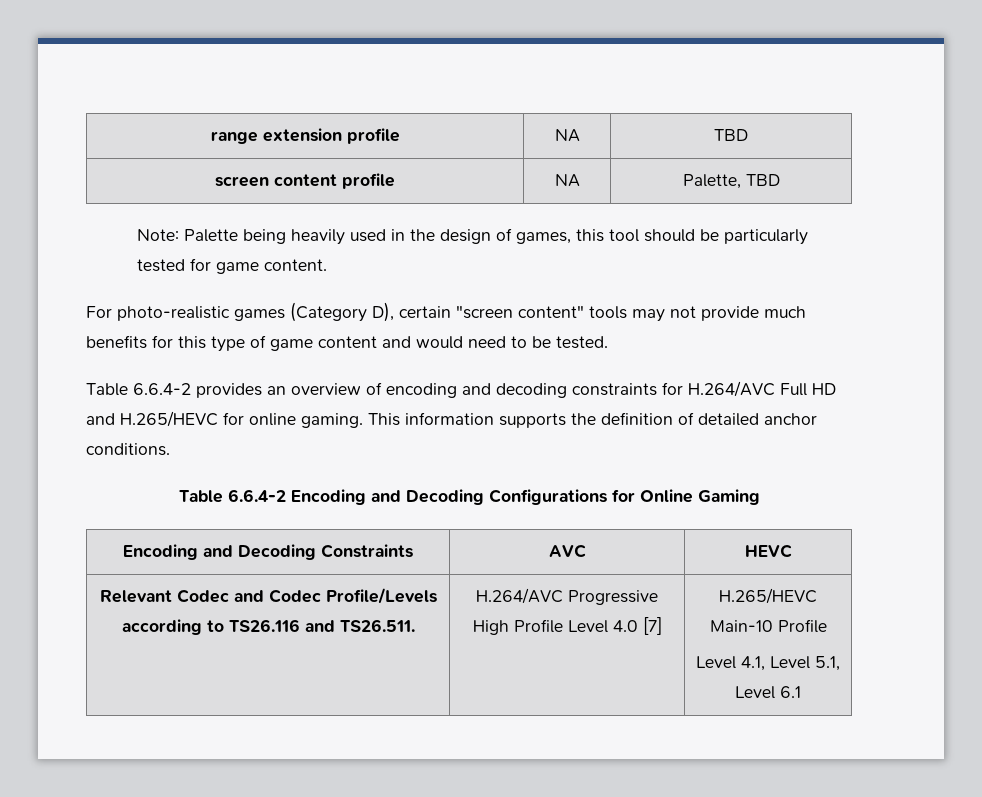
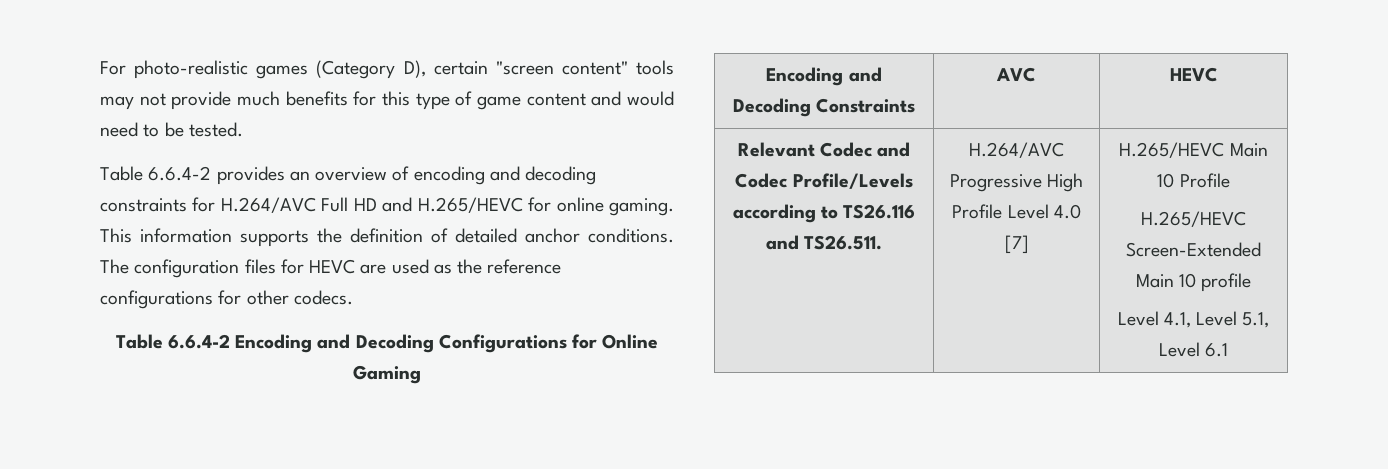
- range extension profile | NA | TBD
- screen content profile | NA | Palette, TBD
- Note: Palette being heavily used in the design of games, this tool should be particularly tested for game content.
+ The configuration files for HEVC are used as the reference configurations for other codecs.
- Relevant Codec and Codec Profile/Levels according to TS26.116 and TS26.511. | H.264/AVC Progressive High Profile Level 4.0 [7] | H.265/HEVC Main-10 Profile
+ Relevant Codec and Codec Profile/Levels according to TS26.116 and TS26.511. | H.264/AVC Progressive High Profile Level 4.0 [7] | H.265/HEVC Main 10 Profile
+ H.265/HEVC Screen-Extended Main 10 profile

